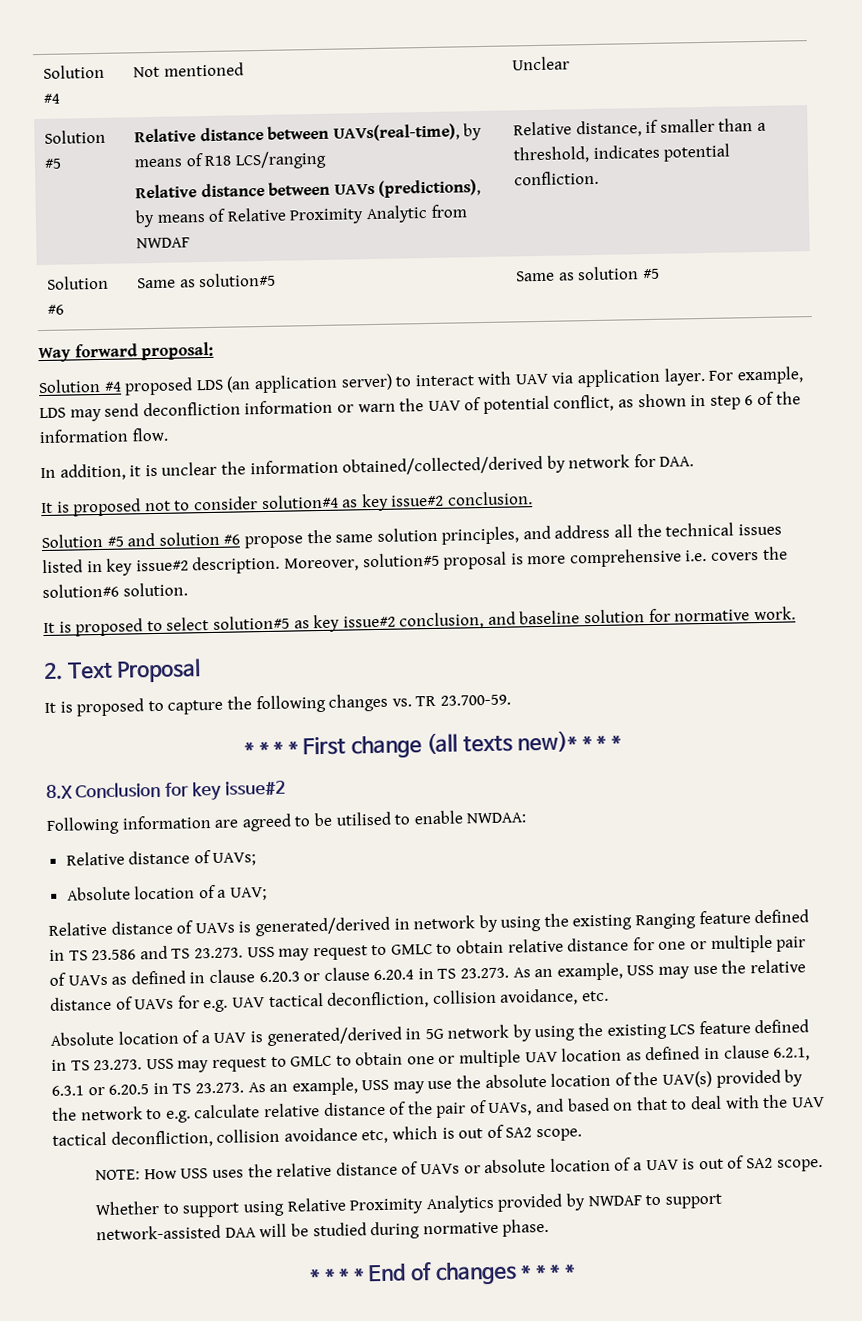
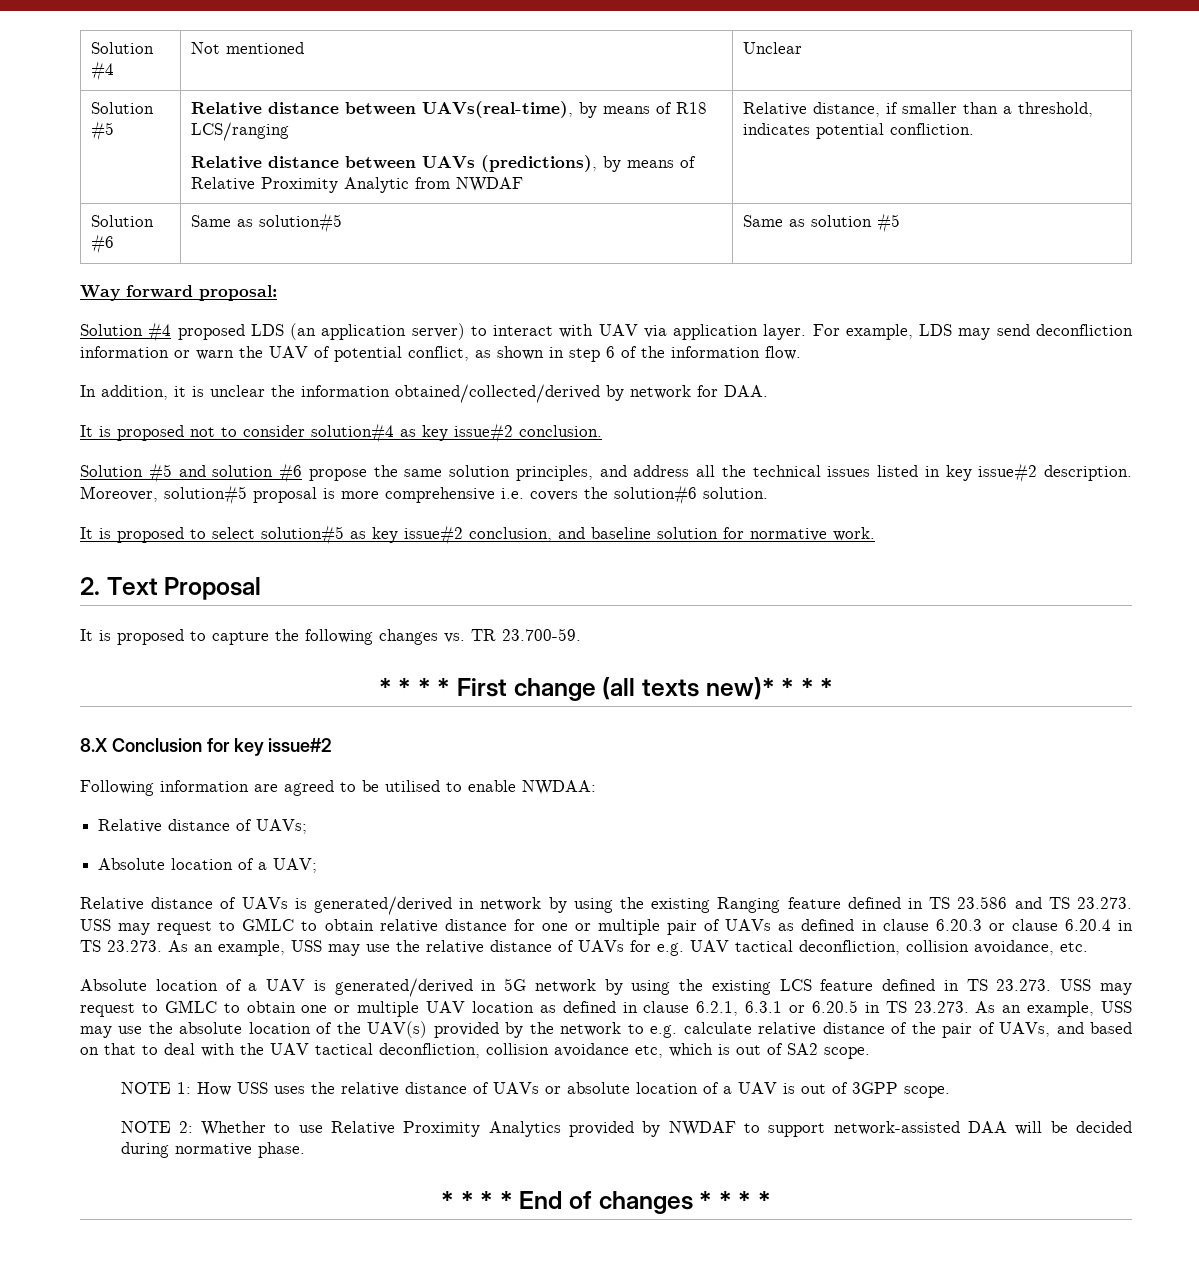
- NOTE: How USS uses the relative distance of UAVs or absolute location of a UAV is out of SA2 scope.
- Whether to support using Relative Proximity Analytics provided by NWDAF to support network-assisted DAA will be studied during normative phase.
+ NOTE 1: How USS uses the relative distance of UAVs or absolute location of a UAV is out of 3GPP scope.
+ NOTE 2: Whether to use Relative Proximity Analytics provided by NWDAF to support network-assisted DAA will be decided during normative phase.

